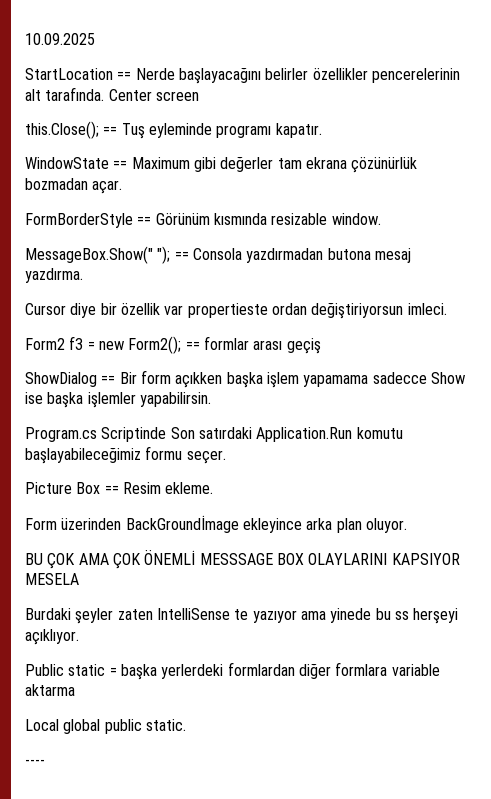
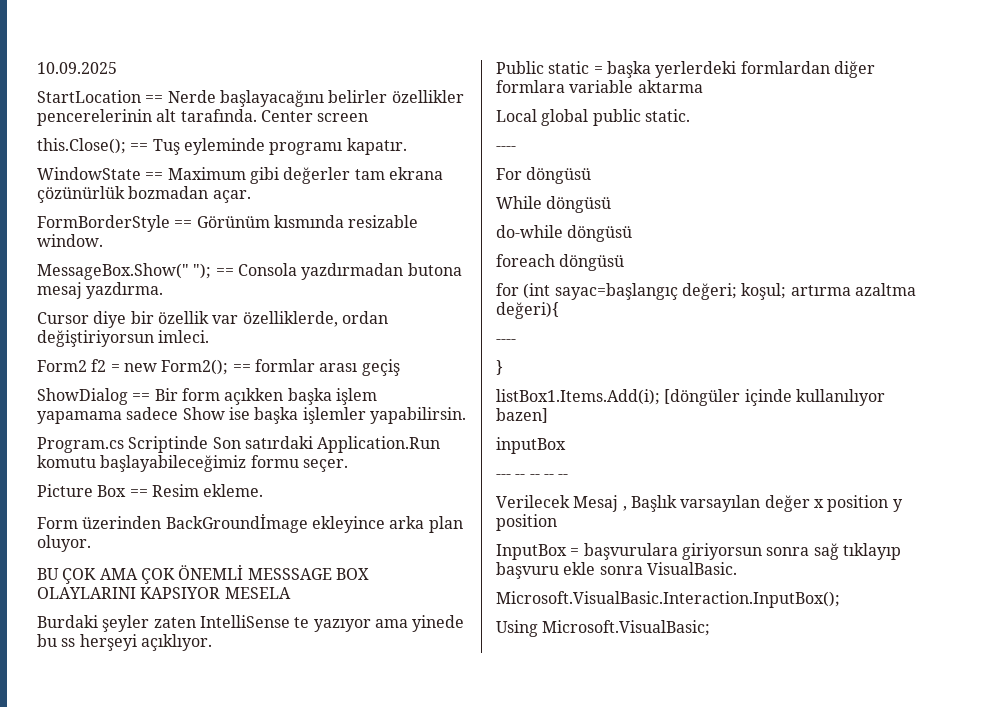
- Cursor diye bir özellik var propertieste ordan değiştiriyorsun imleci.
+ Cursor diye bir özellik var özelliklerde, ordan değiştiriyorsun imleci.
- Form2 f3 = new Form2(); == formlar arası geçiş
+ Form2 f2 = new Form2(); == formlar arası geçiş
- ShowDialog == Bir form açıkken başka işlem yapamama sadecce Show ise başka işlemler yapabilirsin.
+ ShowDialog == Bir form açıkken başka işlem yapamama sadece Show ise başka işlemler yapabilirsin.
+ For döngüsü
+ While döngüsü
+ do-while döngüsü
+ foreach döngüsü
+ for (int sayac=başlangıç değeri; koşul; artırma azaltma değeri){
+ ----
+ }
+ listBox1.Items.Add(i); [döngüler içinde kullanılıyor bazen]
+ inputBox
+ --- -- -- -- --
+ Verilecek Mesaj , Başlık varsayılan değer x position y position
+ InputBox = başvurulara giriyorsun sonra sağ tıklayıp başvuru ekle sonra VisualBasic.
+ Microsoft.VisualBasic.Interaction.InputBox();
+ Using Microsoft.VisualBasic;

